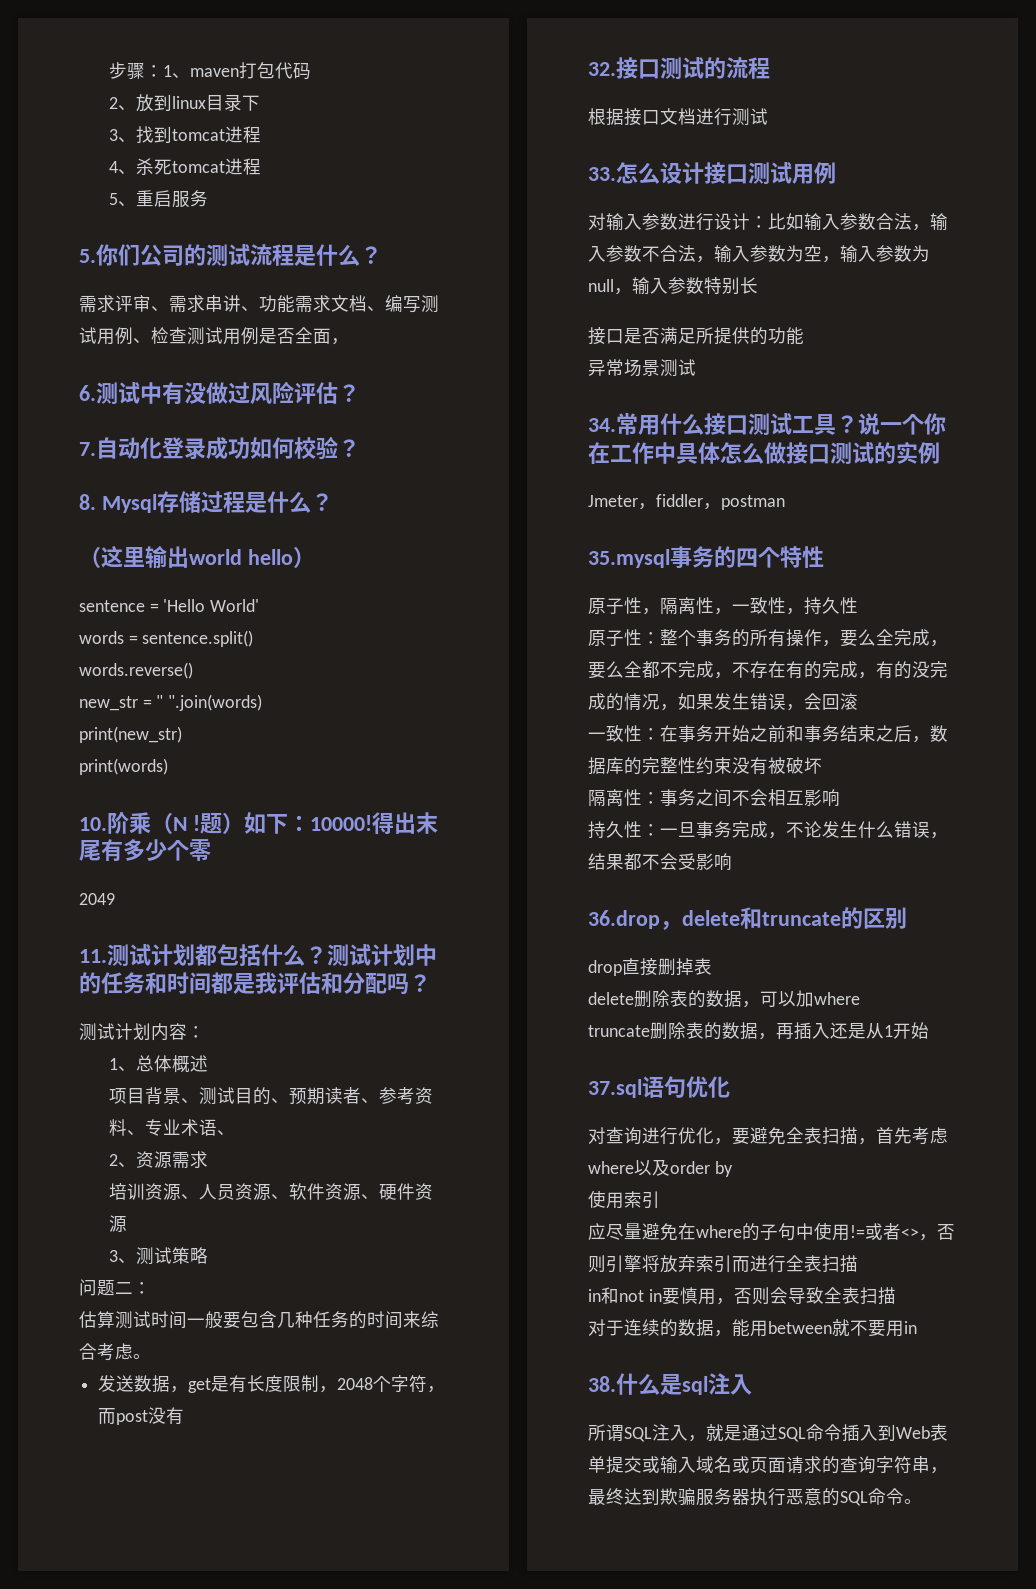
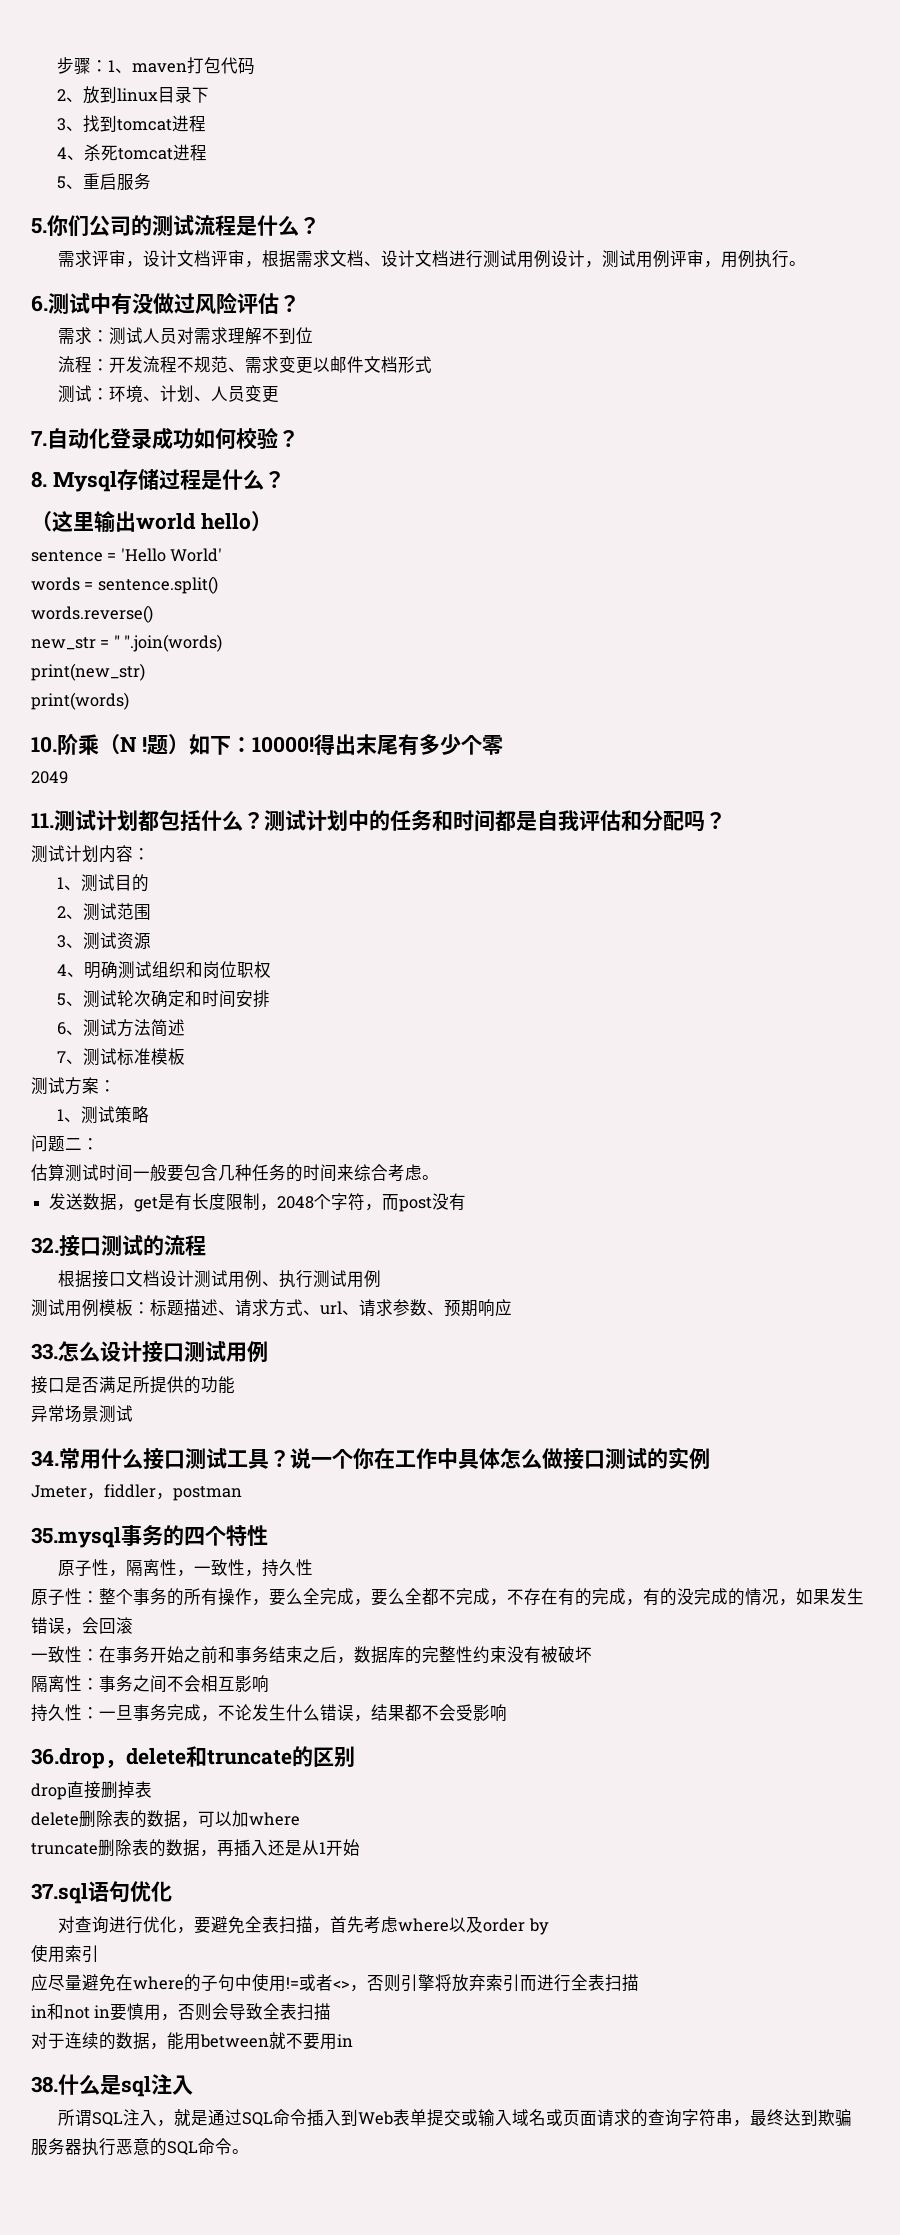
- 需求评审、需求串讲、功能需求文档、编写测试用例、检查测试用例是否全面，
+ 需求评审，设计文档评审，根据需求文档、设计文档进行测试用例设计，测试用例评审，用例执行。
+ 需求：测试人员对需求理解不到位
+ 流程：开发流程不规范、需求变更以邮件文档形式
+ 测试：环境、计划、人员变更
- 测试计划中的任务和时间都是我评估和分配吗？
+ 测试计划中的任务和时间都是自我评估和分配吗？
- 1、总体概述
- 项目背景、测试目的、预期读者、参考资料、专业术语、
- 2、资源需求
- 培训资源、人员资源、软件资源、硬件资源
- 3、测试策略
+ 1、测试目的
+ 2、测试范围
+ 3、测试资源
+ 4、明确测试组织和岗位职权
+ 5、测试轮次确定和时间安排
+ 6、测试方法简述
+ 7、测试标准模板
+ 测试方案：
+ 1、测试策略
- 根据接口文档进行测试
+ 根据接口文档设计测试用例、执行测试用例
+ 测试用例模板：标题描述、请求方式、url、请求参数、预期响应
- 对输入参数进行设计：比如输入参数合法，输入参数不合法，输入参数为空，输入参数为null，输入参数特别长

